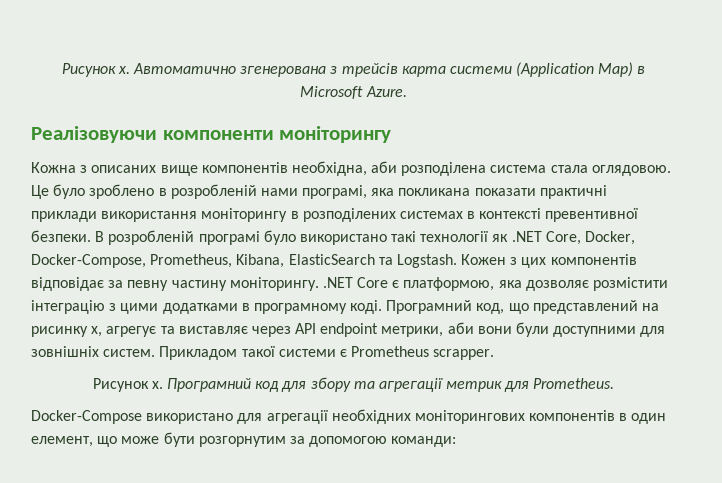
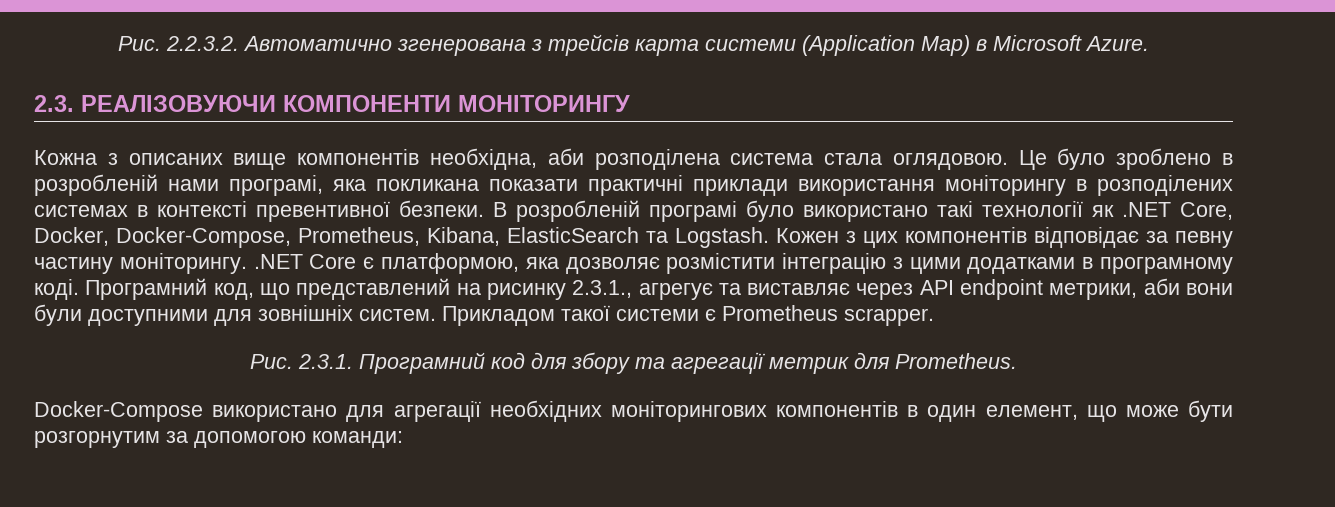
- Рисунок х. Автоматично згенерована з трейсів карта системи (Application Map) в Microsoft Azure.
+ Рис. 2.2.3.2. Автоматично згенерована з трейсів карта системи (Application Map) в Microsoft Azure.
- Реалізовуючи компоненти моніторингу
+ 2.3. РЕАЛІЗОВУЮЧИ КОМПОНЕНТИ МОНІТОРИНГУ
- Програмний код, що представлений на рисинку х, агрегує та виставляє через API endpoint метрики, аби вони були доступними для зовнішніх систем.
+ Програмний код, що представлений на рисинку 2.3.1., агрегує та виставляє через API endpoint метрики, аби вони були доступними для зовнішніх систем.
- Рисунок х. Програмний код для збору та агрегації метрик для Prometheus.
+ Рис. 2.3.1. Програмний код для збору та агрегації метрик для Prometheus.

